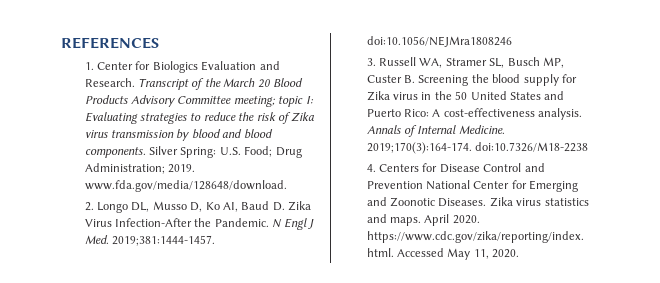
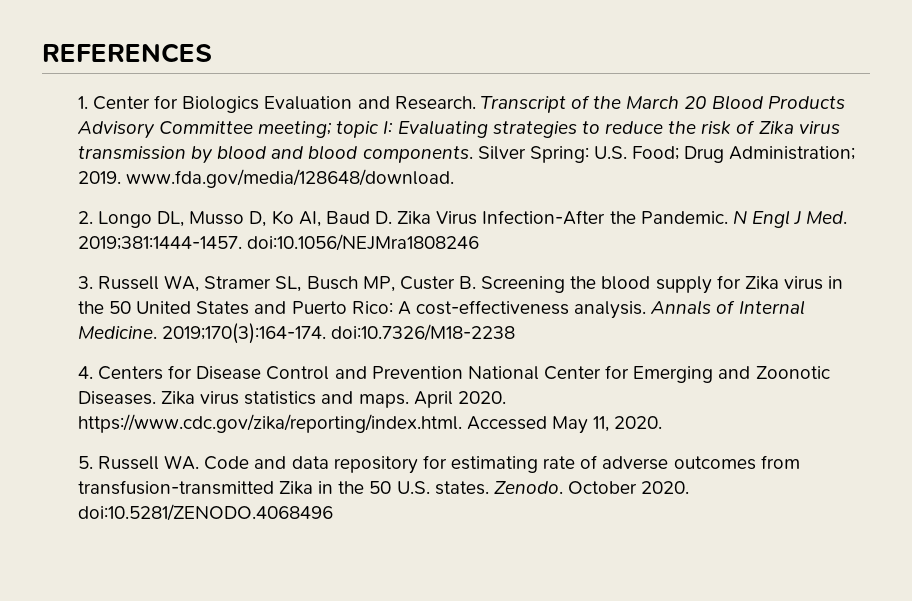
+ 5. Russell WA. Code and data repository for estimating rate of adverse outcomes from transfusion-transmitted Zika in the 50 U.S. states. Zenodo. October 2020. doi:10.5281/ZENODO.4068496

